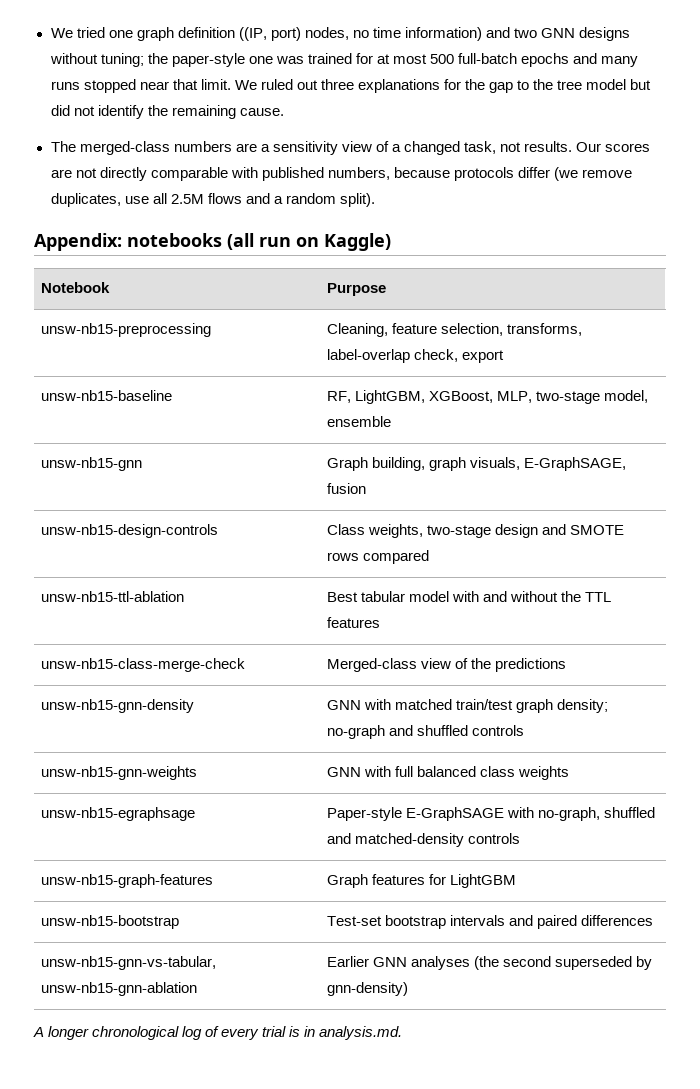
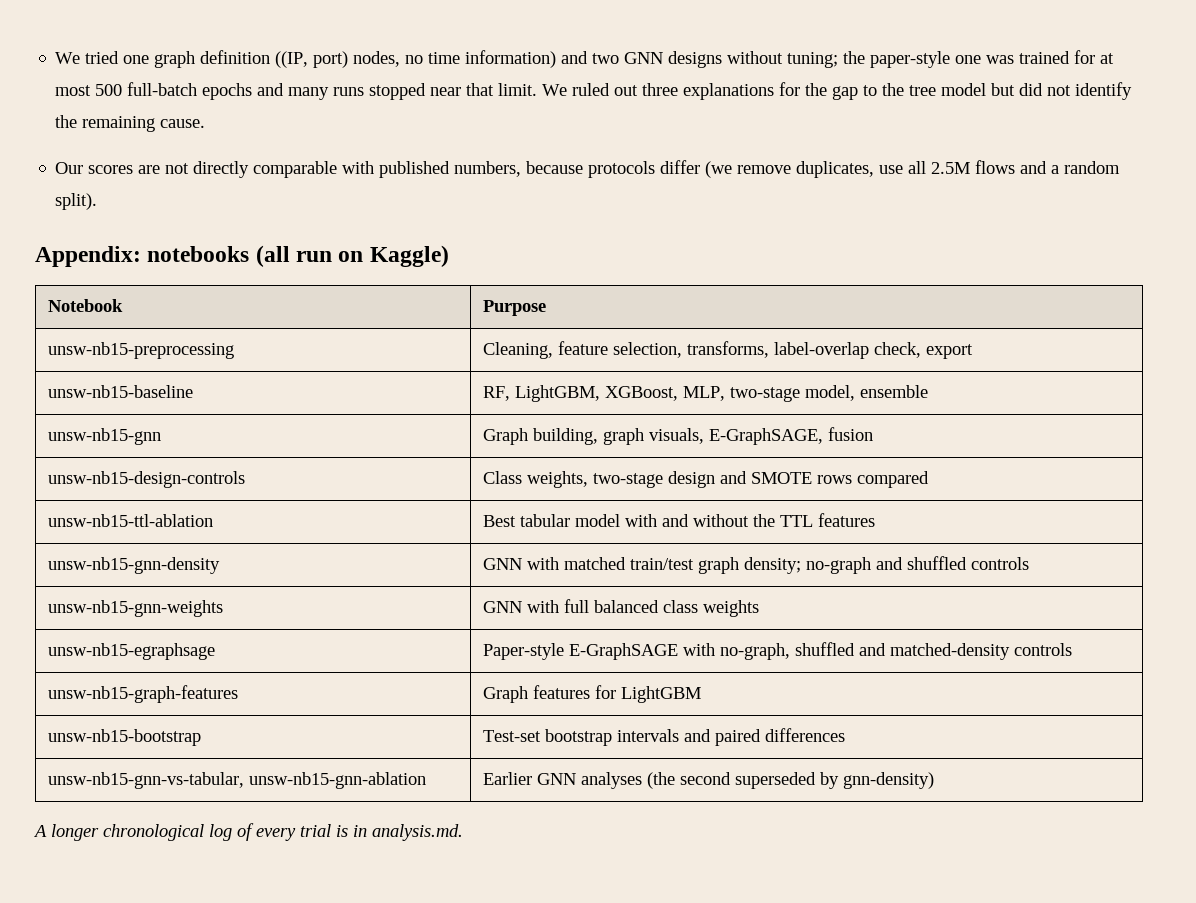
- The merged-class numbers are a sensitivity view of a changed task, not results.
- unsw-nb15-class-merge-check | Merged-class view of the predictions

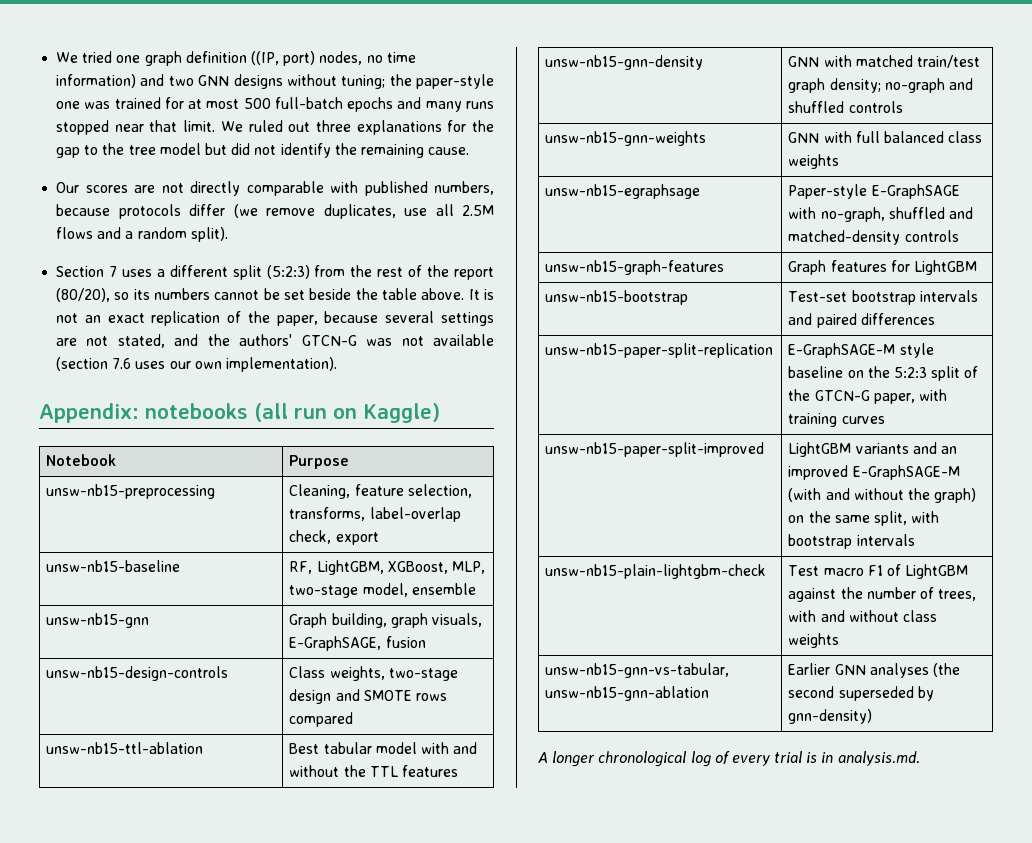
+ Section 7 uses a different split (5:2:3) from the rest of the report (80/20), so its numbers cannot be set beside the table above. It is not an exact replication of the paper, because several settings are not stated, and the authors' GTCN-G was not available (section 7.6 uses our own implementation).
+ unsw-nb15-paper-split-replication | E-GraphSAGE-M style baseline on the 5:2:3 split of the GTCN-G paper, with training curves
+ unsw-nb15-paper-split-improved | LightGBM variants and an improved E-GraphSAGE-M (with and without the graph) on the same split, with bootstrap intervals
+ unsw-nb15-plain-lightgbm-check | Test macro F1 of LightGBM against the number of trees, with and without class weights

